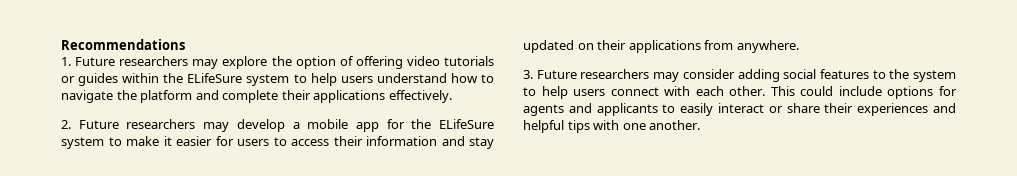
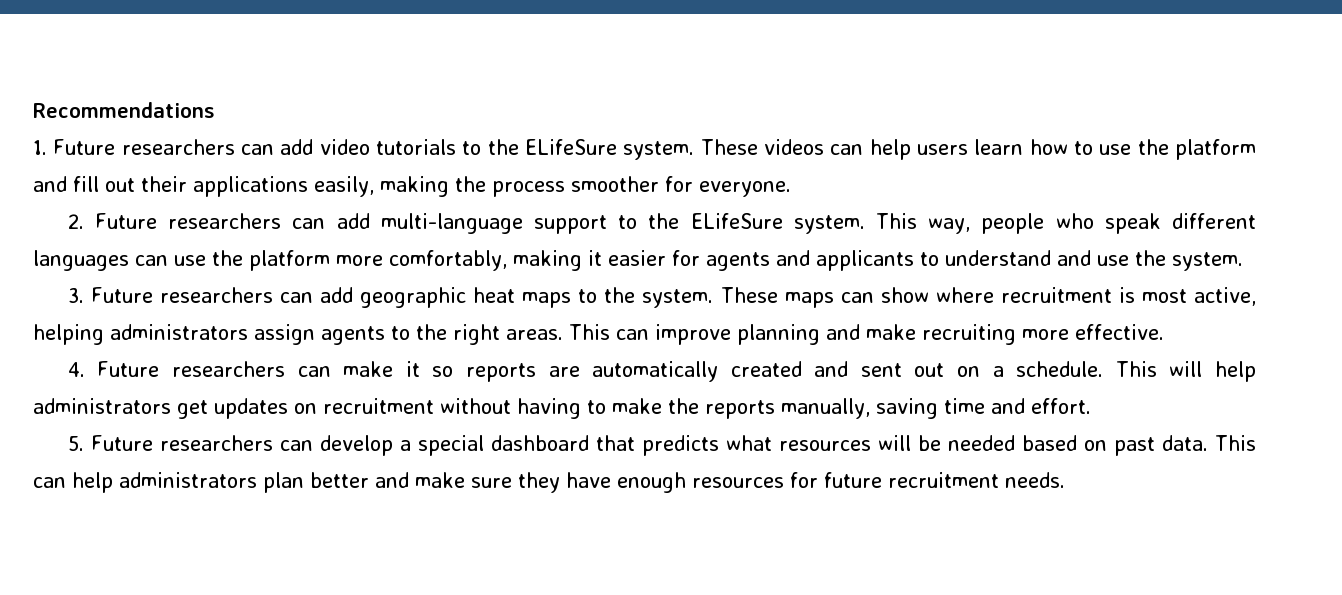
- 1. Future researchers may explore the option of offering video tutorials or guides within the ELifeSure system to help users understand how to navigate the platform and complete their applications effectively.
- 2. Future researchers may develop a mobile app for the ELifeSure system to make it easier for users to access their information and stay updated on their applications from anywhere.
- 3. Future researchers may consider adding social features to the system to help users connect with each other. This could include options for agents and applicants to easily interact or share their experiences and helpful tips with one another.
+ 1. Future researchers can add video tutorials to the ELifeSure system. These videos can help users learn how to use the platform and fill out their applications easily, making the process smoother for everyone.
+ 2. Future researchers can add multi-language support to the ELifeSure system. This way, people who speak different languages can use the platform more comfortably, making it easier for agents and applicants to understand and use the system.
+ 3. Future researchers can add geographic heat maps to the system. These maps can show where recruitment is most active, helping administrators assign agents to the right areas. This can improve planning and make recruiting more effective.
+ 4. Future researchers can make it so reports are automatically created and sent out on a schedule. This will help administrators get updates on recruitment without having to make the reports manually, saving time and effort.
+ 5. Future researchers can develop a special dashboard that predicts what resources will be needed based on past data. This can help administrators plan better and make sure they have enough resources for future recruitment needs.

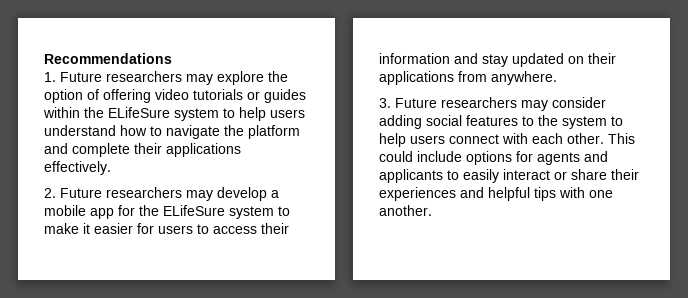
- 1. Future researchers can add video tutorials to the ELifeSure system. These videos can help users learn how to use the platform and fill out their applications easily, making the process smoother for everyone.
- 2. Future researchers can add multi-language support to the ELifeSure system. This way, people who speak different languages can use the platform more comfortably, making it easier for agents and applicants to understand and use the system.
- 3. Future researchers can add geographic heat maps to the system. These maps can show where recruitment is most active, helping administrators assign agents to the right areas. This can improve planning and make recruiting more effective.
- 4. Future researchers can make it so reports are automatically created and sent out on a schedule. This will help administrators get updates on recruitment without having to make the reports manually, saving time and effort.
- 5. Future researchers can develop a special dashboard that predicts what resources will be needed based on past data. This can help administrators plan better and make sure they have enough resources for future recruitment needs.
+ 1. Future researchers may explore the option of offering video tutorials or guides within the ELifeSure system to help users understand how to navigate the platform and complete their applications effectively.
+ 2. Future researchers may develop a mobile app for the ELifeSure system to make it easier for users to access their information and stay updated on their applications from anywhere.
+ 3. Future researchers may consider adding social features to the system to help users connect with each other. This could include options for agents and applicants to easily interact or share their experiences and helpful tips with one another.

